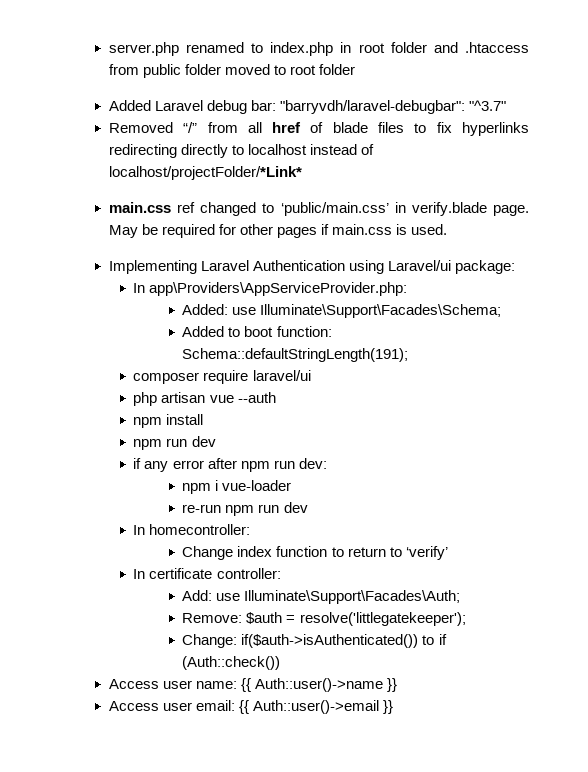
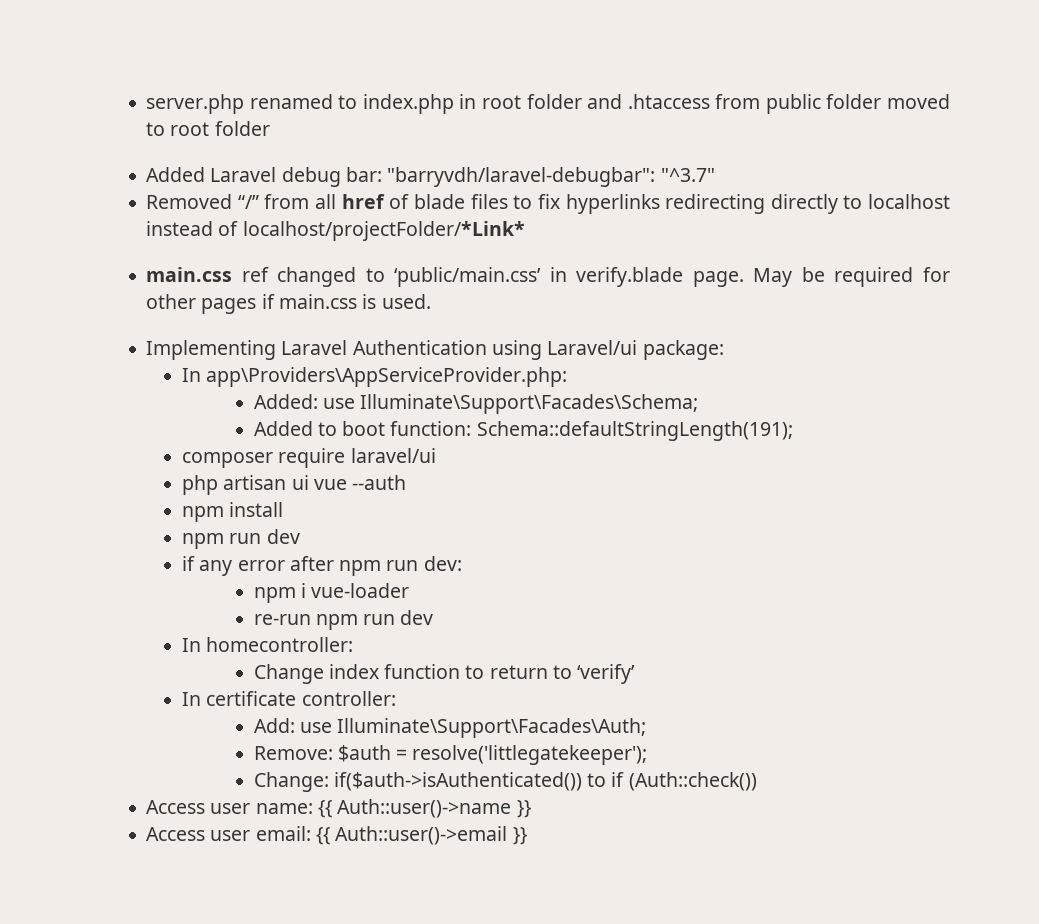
- php artisan vue --auth
+ php artisan ui vue --auth

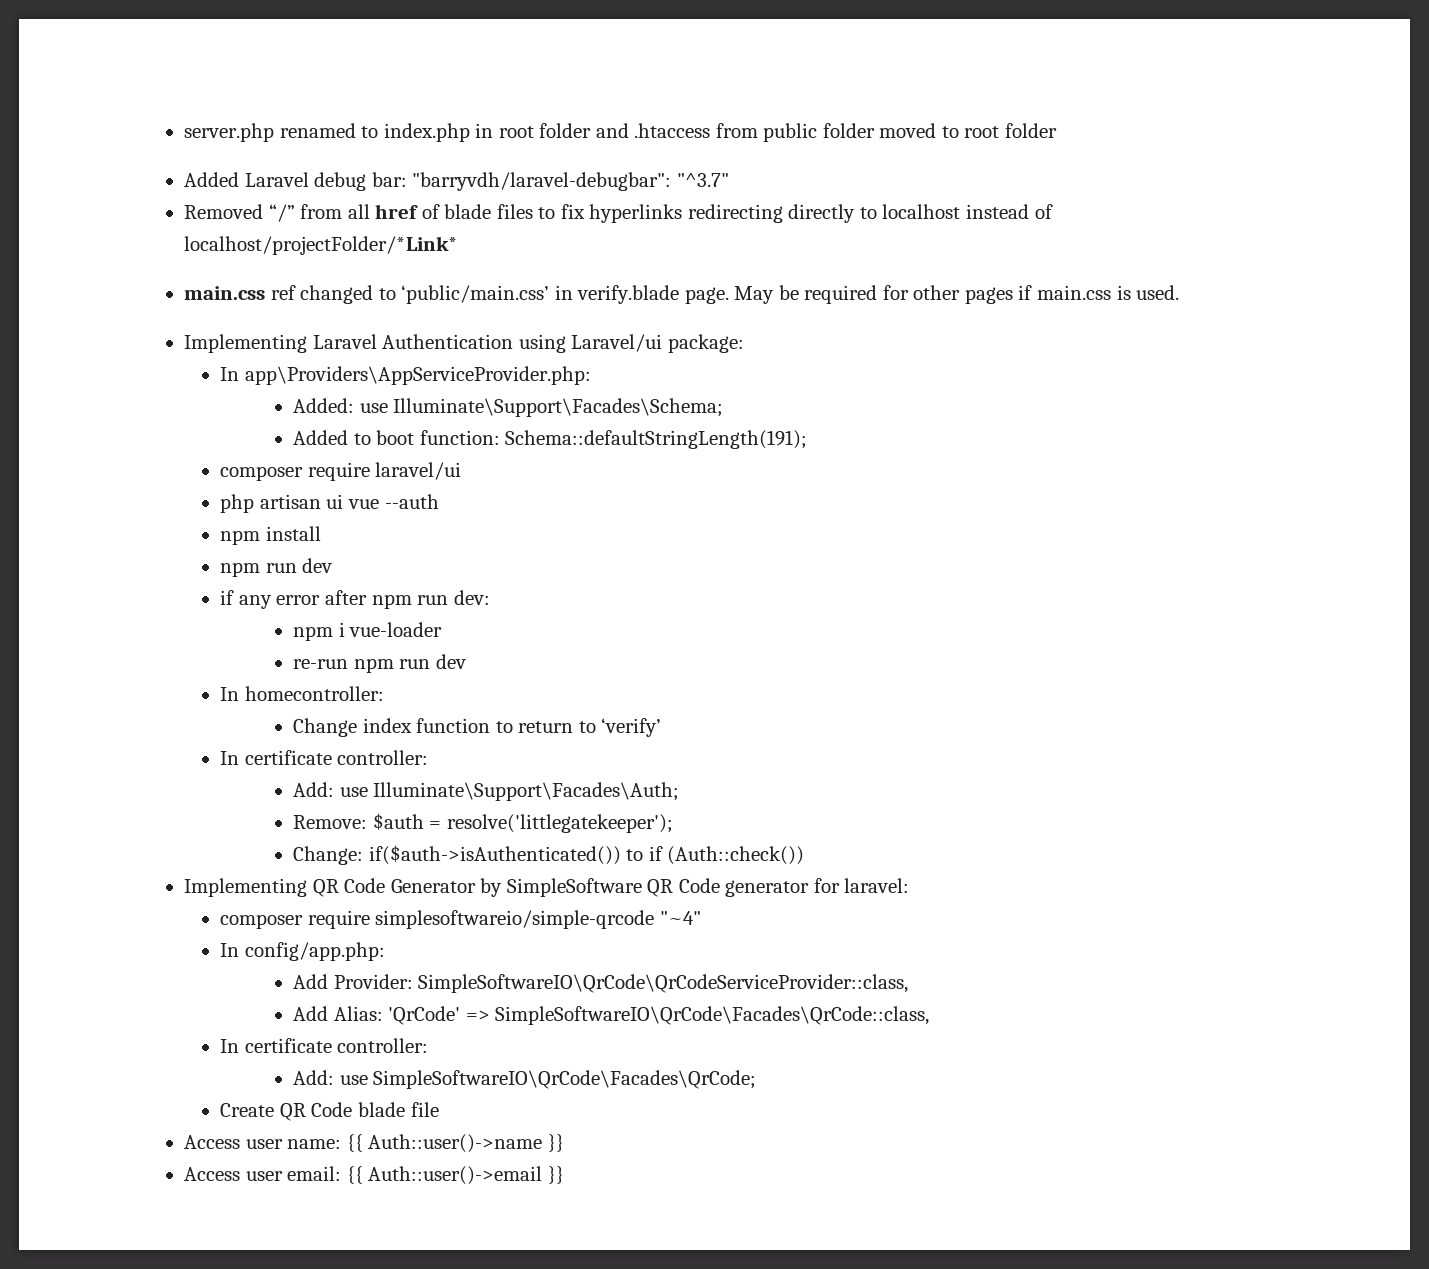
+ Implementing QR Code Generator by SimpleSoftware QR Code generator for laravel:
+ composer require simplesoftwareio/simple-qrcode "~4"
+ In config/app.php:
+ Add Provider: SimpleSoftwareIO\QrCode\QrCodeServiceProvider::class,
+ Add Alias: 'QrCode' => SimpleSoftwareIO\QrCode\Facades\QrCode::class,
+ In certificate controller:
+ Add: use SimpleSoftwareIO\QrCode\Facades\QrCode;
+ Create QR Code blade file

